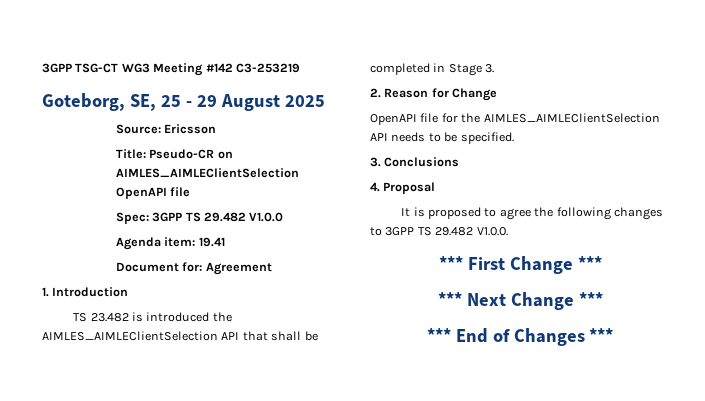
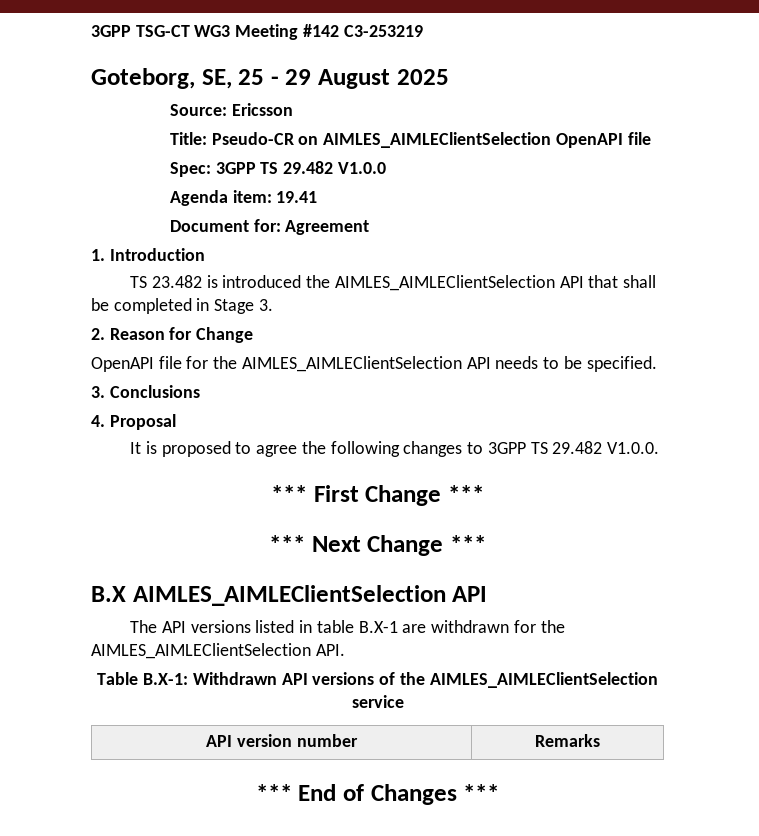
+ B.X AIMLES_AIMLEClientSelection API
+ The API versions listed in table B.X-1 are withdrawn for the AIMLES_AIMLEClientSelection API.
+ Table B.X-1: Withdrawn API versions of the AIMLES_AIMLEClientSelection service
+ API version number | Remarks

